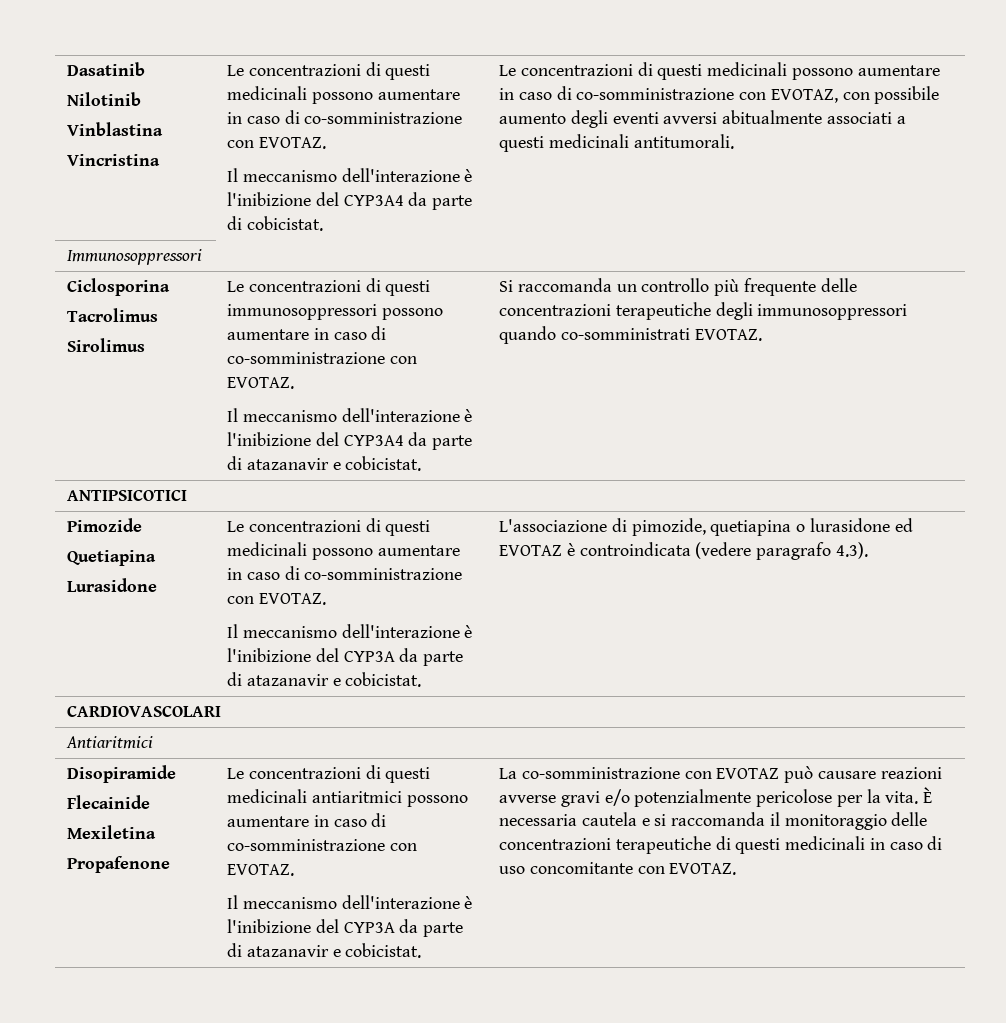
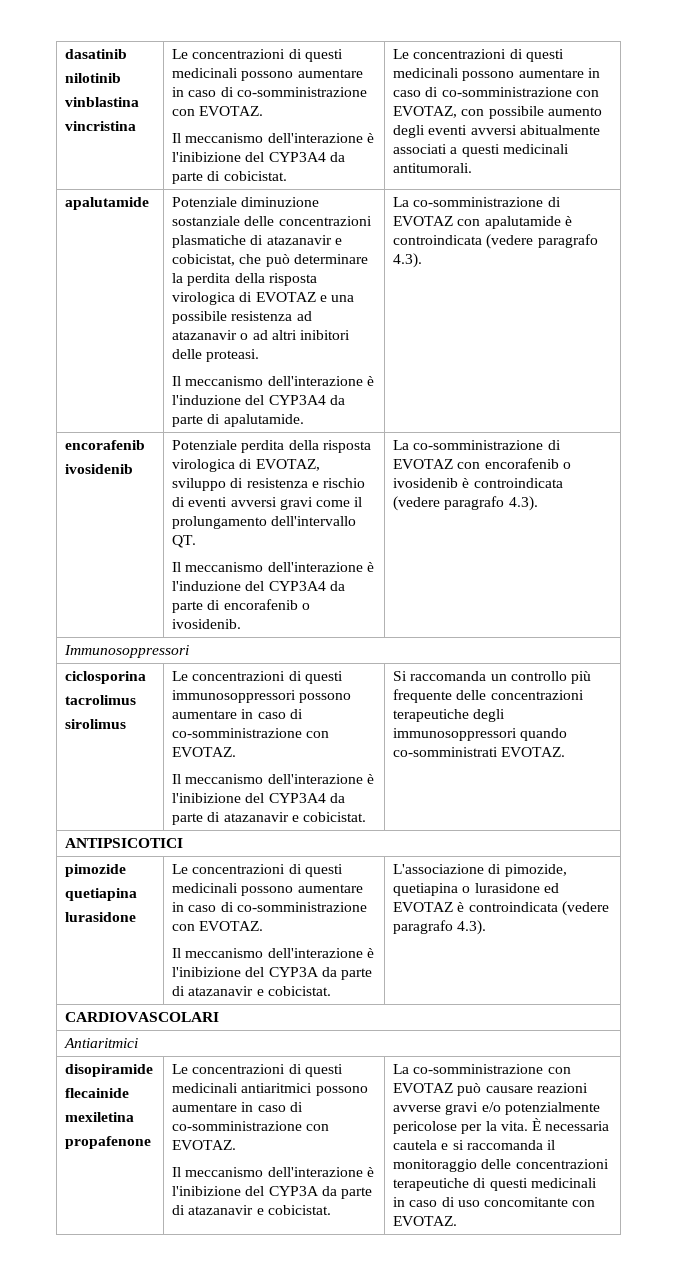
- Dasatinib
- Nilotinib
- Vinblastina
- Vincristina
+ dasatinib
+ nilotinib
+ vinblastina
+ vincristina
+ apalutamide | Potenziale diminuzione sostanziale delle concentrazioni plasmatiche di atazanavir e cobicistat, che può determinare la perdita della risposta virologica di EVOTAZ e una possibile resistenza ad atazanavir o ad altri inibitori delle proteasi.
+ Il meccanismo dell'interazione è l'induzione del CYP3A4 da parte di apalutamide. | La co-somministrazione di EVOTAZ con apalutamide è controindicata (vedere paragrafo 4.3).
+ encorafenib
+ ivosidenib | Potenziale perdita della risposta virologica di EVOTAZ, sviluppo di resistenza e rischio di eventi avversi gravi come il prolungamento dell'intervallo QT.
+ Il meccanismo dell'interazione è l'induzione del CYP3A4 da parte di encorafenib o ivosidenib. | La co-somministrazione di EVOTAZ con encorafenib o ivosidenib è controindicata (vedere paragrafo 4.3).
  Immunosoppressori
- Ciclosporina
- Tacrolimus
- Sirolimus
+ ciclosporina
+ tacrolimus
+ sirolimus
- Pimozide
- Quetiapina
- Lurasidone
+ pimozide
+ quetiapina
+ lurasidone
- Disopiramide
- Flecainide
- Mexiletina
- Propafenone
+ disopiramide
+ flecainide
+ mexiletina
+ propafenone

